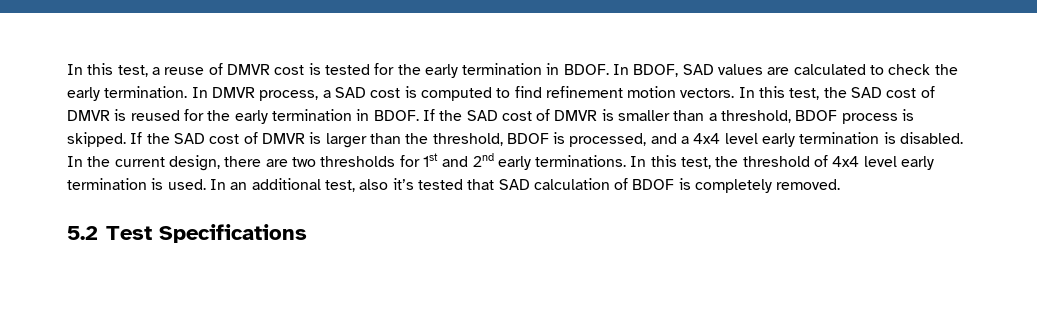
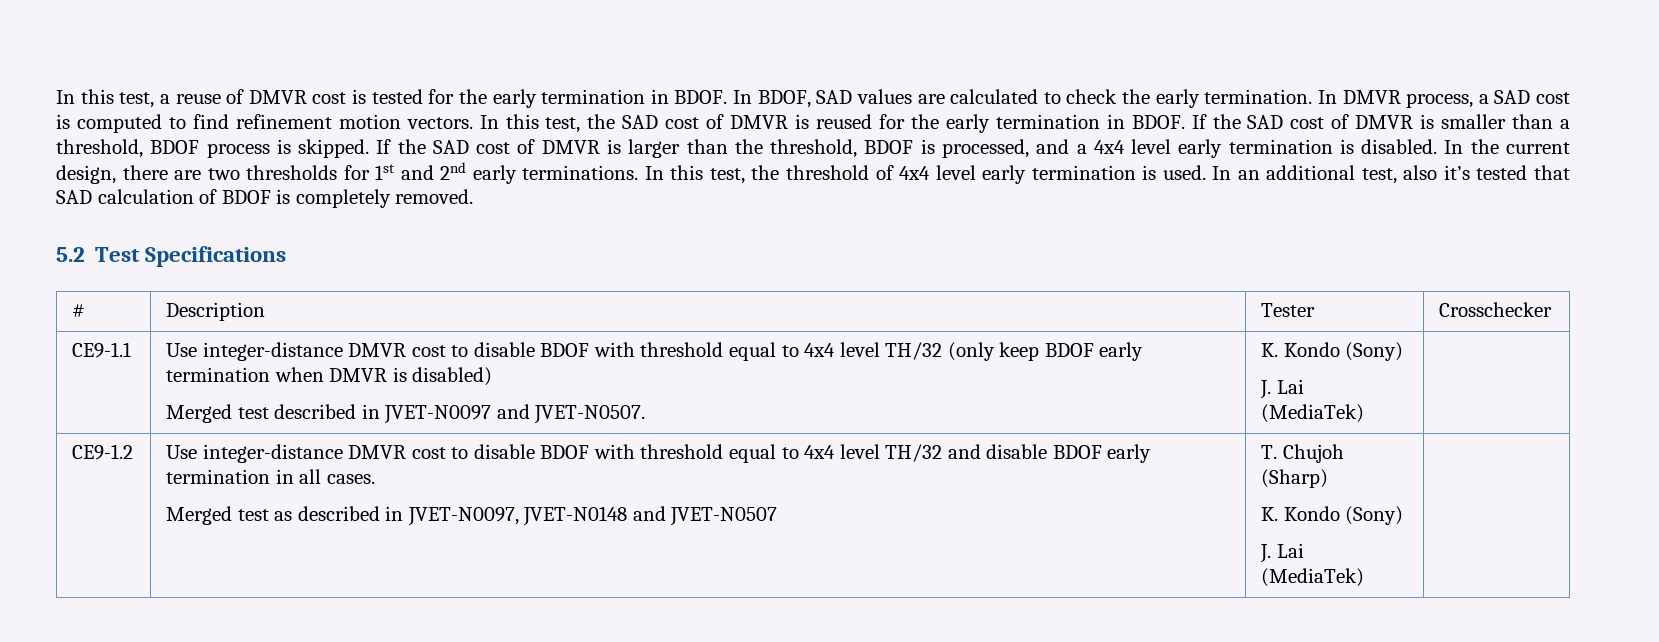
+ # | Description | Tester | Crosschecker
+ CE9-1.1 | Use integer-distance DMVR cost to disable BDOF with threshold equal to 4x4 level TH/32 (only keep BDOF early termination when DMVR is disabled)
+ Merged test described in JVET-N0097 and JVET-N0507. | K. Kondo (Sony)
+ J. Lai (MediaTek) |
+ CE9-1.2 | Use integer-distance DMVR cost to disable BDOF with threshold equal to 4x4 level TH/32 and disable BDOF early termination in all cases.
+ Merged test as described in JVET-N0097, JVET-N0148 and JVET-N0507 | T. Chujoh (Sharp)
+ K. Kondo (Sony)
+ J. Lai (MediaTek)

